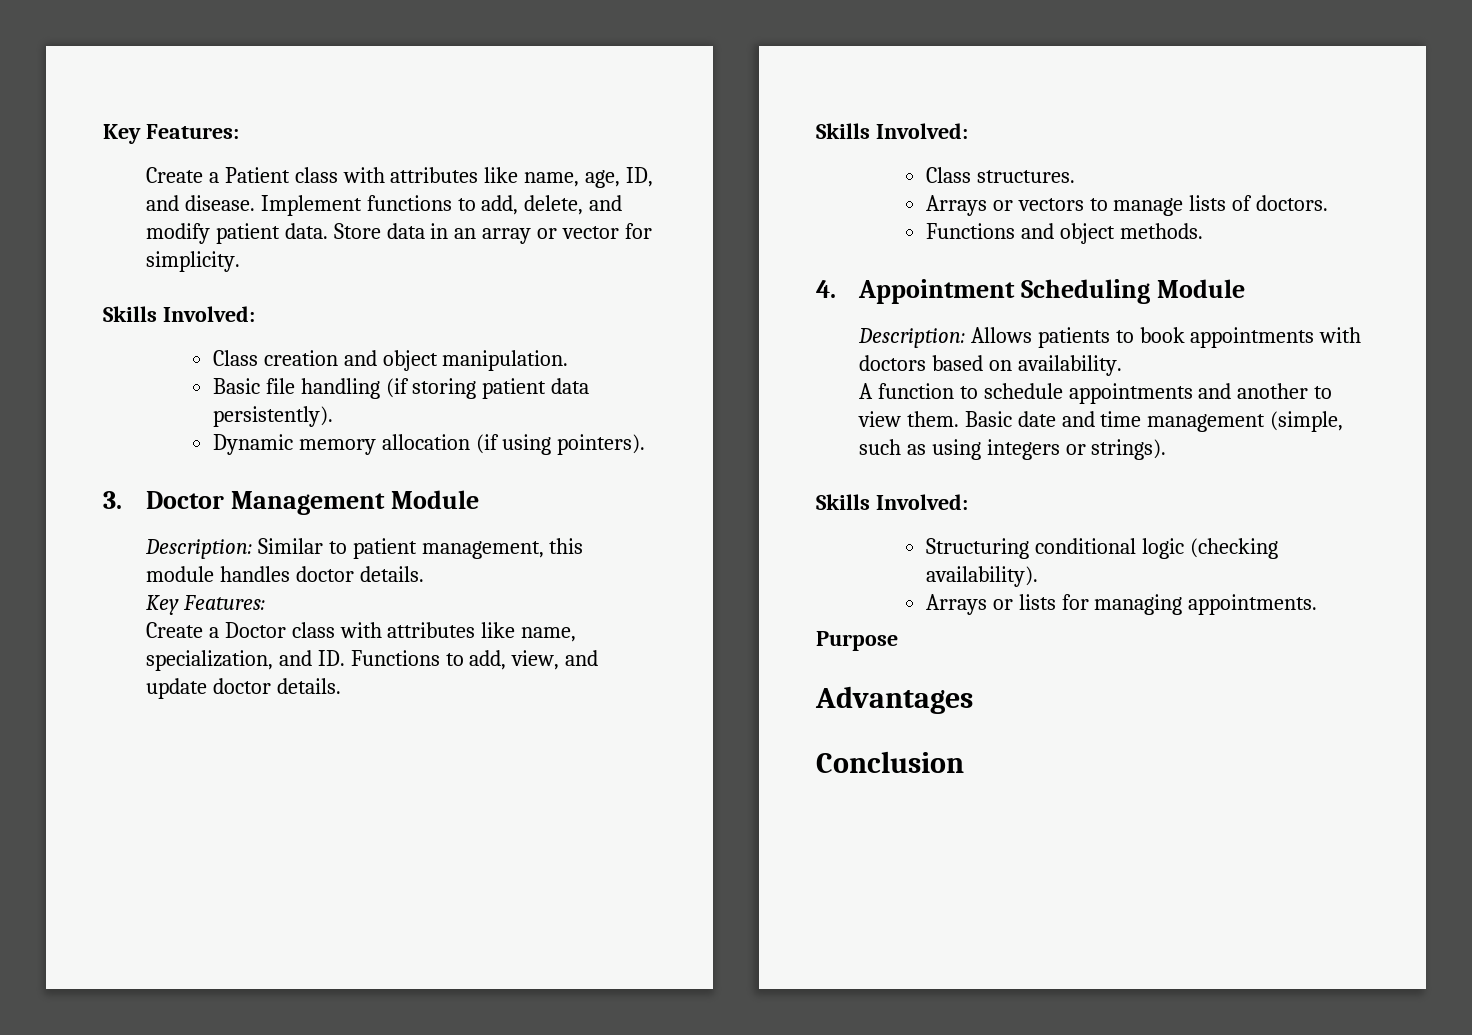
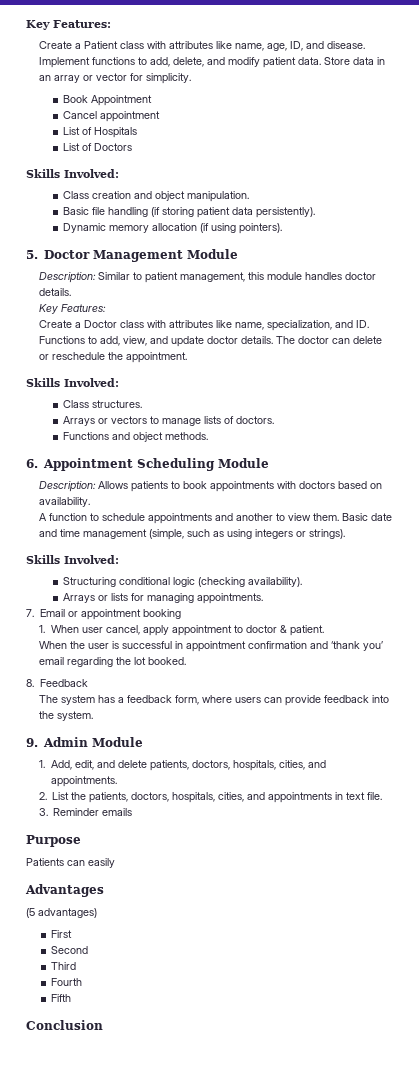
+ Book Appointment
+ Cancel appointment
+ List of Hospitals
+ List of Doctors
- 3. Doctor Management Module
+ 5. Doctor Management Module
+ The doctor can delete or reschedule the appointment.
- 4. Appointment Scheduling Module
+ 6. Appointment Scheduling Module
+ 7. Email or appointment booking
+ 1. When user cancel, apply appointment to doctor & patient.
+ When the user is successful in appointment confirmation and ‘thank you’ email regarding the lot booked.
+ 8. Feedback
+ The system has a feedback form, where users can provide feedback into the system.
+ 9. Admin Module
+ 1. Add, edit, and delete patients, doctors, hospitals, cities, and appointments.
+ 2. List the patients, doctors, hospitals, cities, and appointments in text file.
+ 3. Reminder emails
  Purpose
+ Patients can easily
  Advantages
+ (5 advantages)
+ First
+ Second
+ Third
+ Fourth
+ Fifth

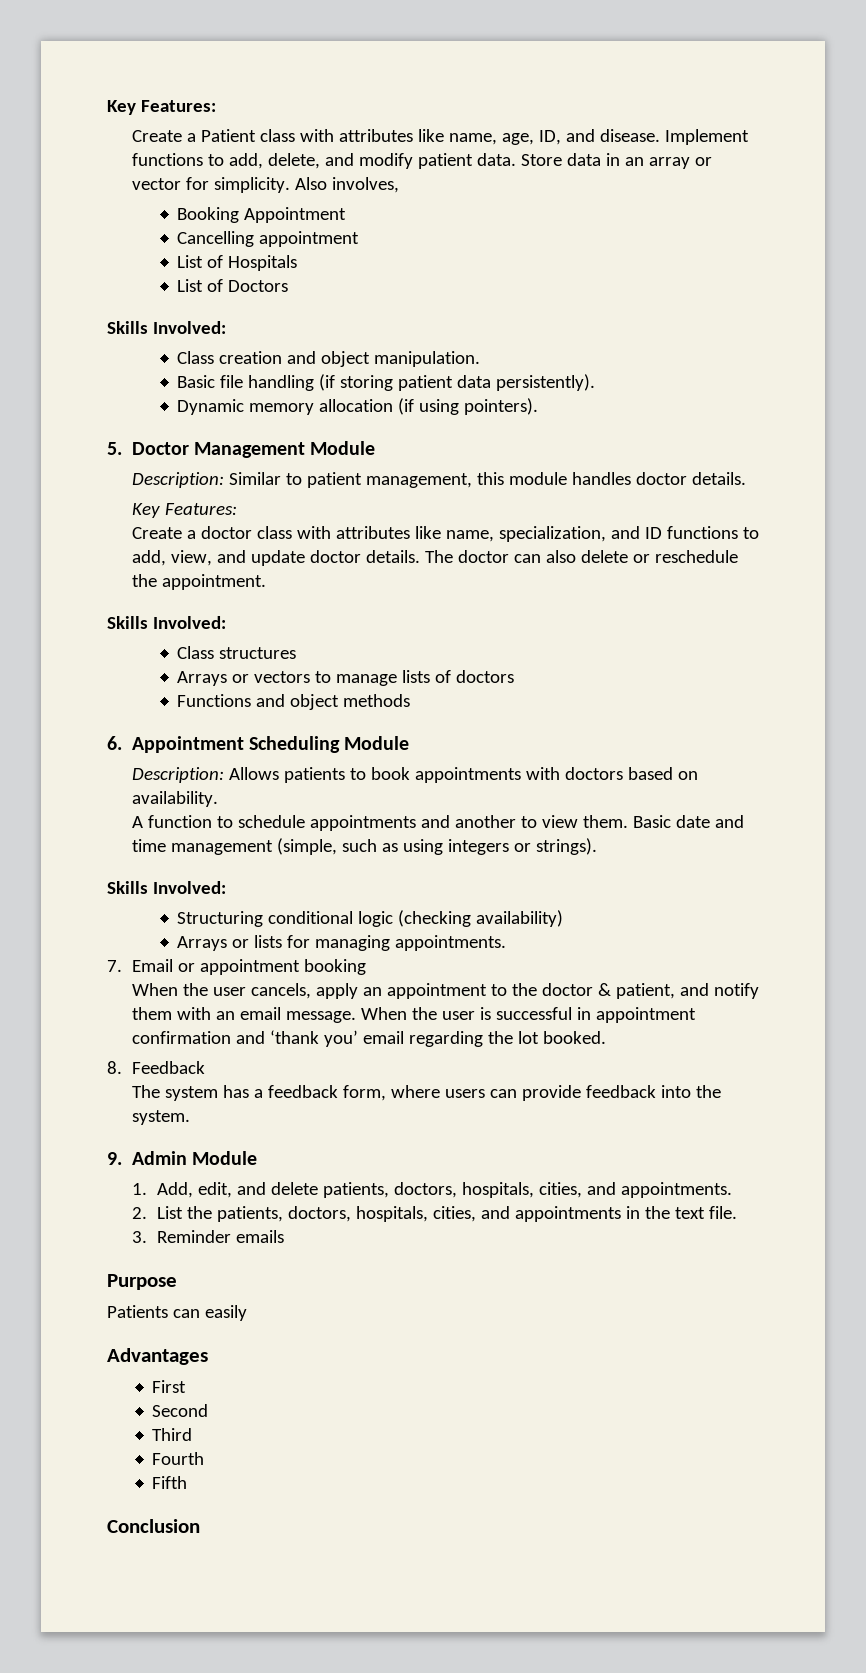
- Store data in an array or vector for simplicity.
- Book Appointment
+ Store data in an array or vector for simplicity. Also involves,
+ Booking Appointment
- Cancel appointment
+ Cancelling appointment
- Create a Doctor class with attributes like name, specialization, and ID. Functions to add, view, and update doctor details.
+ Create a doctor class with attributes like name, specialization, and ID functions to add, view, and update doctor details.
- The doctor can delete or reschedule the appointment.
+ The doctor can also delete or reschedule the appointment.
- Class structures.
+ Class structures
- Arrays or vectors to manage lists of doctors.
+ Arrays or vectors to manage lists of doctors
- Functions and object methods.
+ Functions and object methods
- Structuring conditional logic (checking availability).
+ Structuring conditional logic (checking availability)
- 1. When user cancel, apply appointment to doctor & patient.
- When the user is successful in appointment confirmation and ‘thank you’ email regarding the lot booked.
+ When the user cancels, apply an appointment to the doctor & patient, and notify them with an email message. When the user is successful in appointment confirmation and ‘thank you’ email regarding the lot booked.
- 2. List the patients, doctors, hospitals, cities, and appointments in text file.
+ 2. List the patients, doctors, hospitals, cities, and appointments in the text file.
- (5 advantages)

